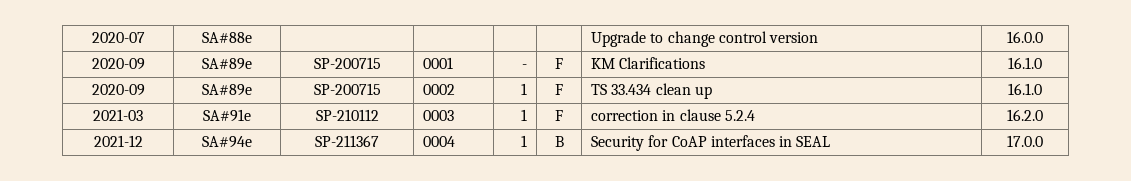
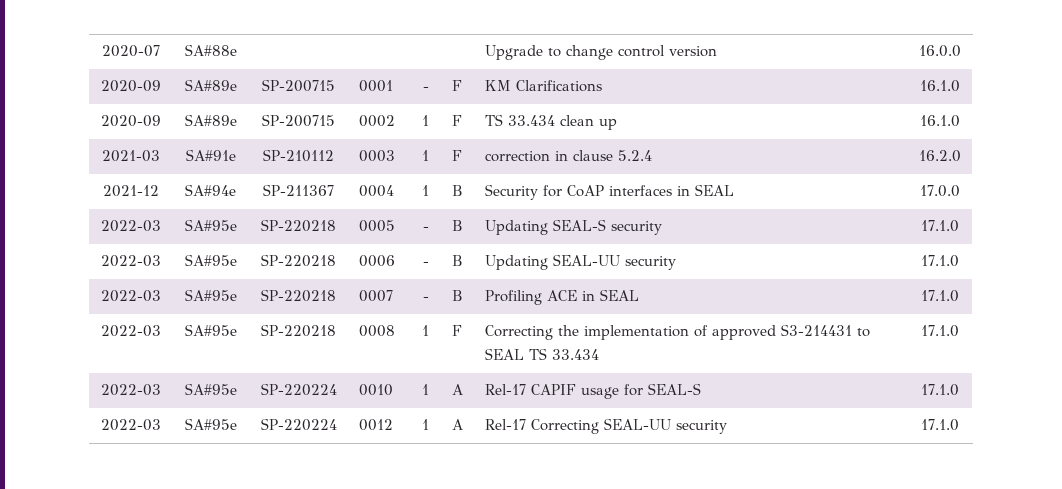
+ 2022-03 | SA#95e | SP-220218 | 0005 | - | B | Updating SEAL-S security | 17.1.0
+ 2022-03 | SA#95e | SP-220218 | 0006 | - | B | Updating SEAL-UU security | 17.1.0
+ 2022-03 | SA#95e | SP-220218 | 0007 | - | B | Profiling ACE in SEAL | 17.1.0
+ 2022-03 | SA#95e | SP-220218 | 0008 | 1 | F | Correcting the implementation of approved S3-214431 to SEAL TS 33.434 | 17.1.0
+ 2022-03 | SA#95e | SP-220224 | 0010 | 1 | A | Rel-17 CAPIF usage for SEAL-S | 17.1.0
+ 2022-03 | SA#95e | SP-220224 | 0012 | 1 | A | Rel-17 Correcting SEAL-UU security | 17.1.0

